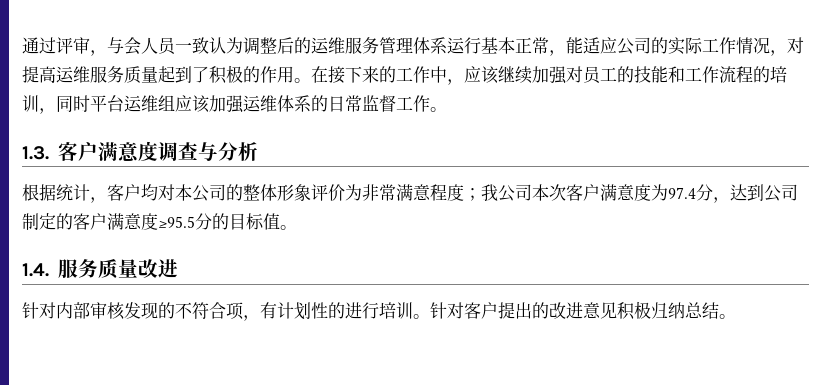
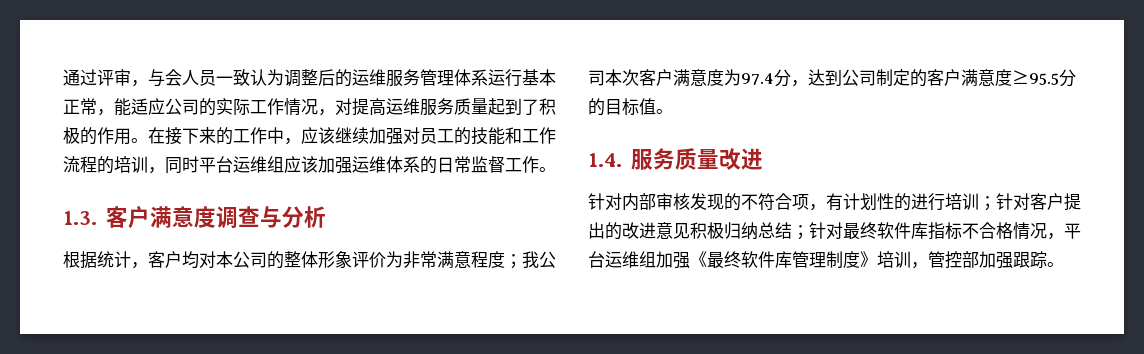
- 针对内部审核发现的不符合项，有计划性的进行培训。针对客户提出的改进意见积极归纳总结。
+ 针对内部审核发现的不符合项，有计划性的进行培训；针对客户提出的改进意见积极归纳总结；针对最终软件库指标不合格情况，平台运维组加强《最终软件库管理制度》培训，管控部加强跟踪。

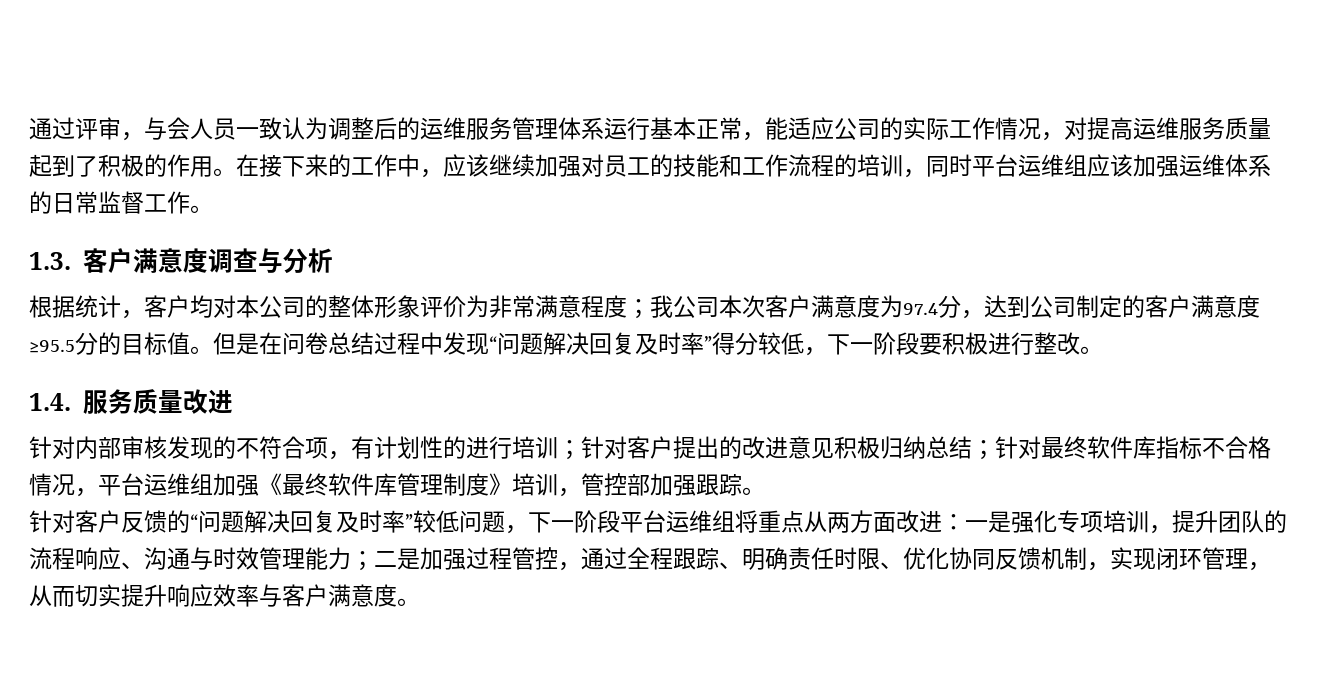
+ 但是在问卷总结过程中发现“问题解决回复及时率”得分较低，下一阶段要积极进行整改。
+ 针对客户反馈的“问题解决回复及时率”较低问题，下一阶段平台运维组将重点从两方面改进：一是强化专项培训，提升团队的流程响应、沟通与时效管理能力；二是加强过程管控，通过全程跟踪、明确责任时限、优化协同反馈机制，实现闭环管理，从而切实提升响应效率与客户满意度。

